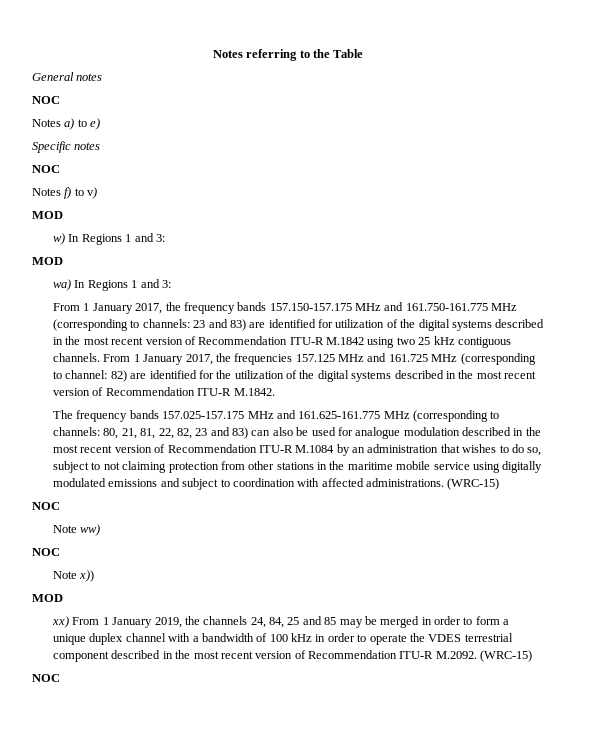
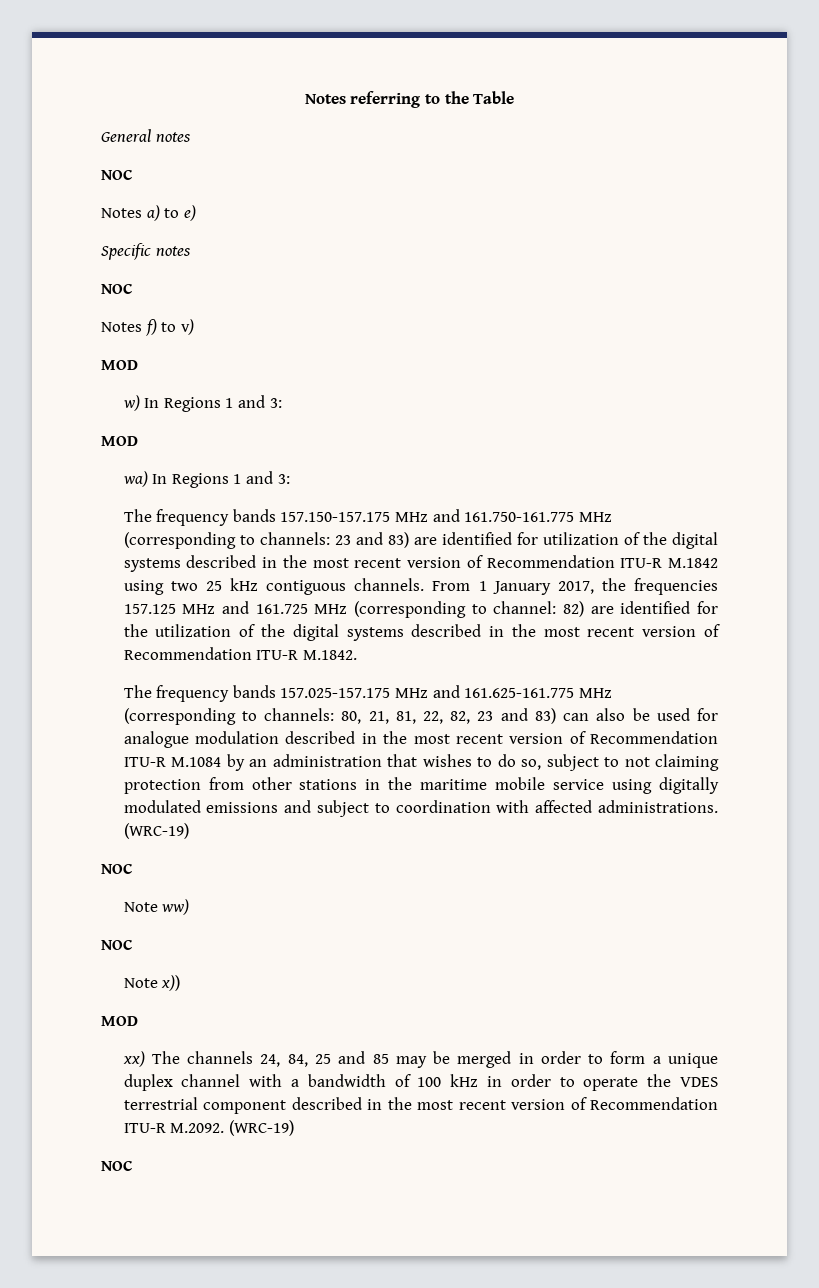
- From 1 January 2017, the frequency bands 157.150-157.175 MHz and 161.750-161.775 MHz (corresponding to channels: 23 and 83) are identified for utilization of the digital systems described in the most recent version of Recommendation ITU-R M.1842 using two 25 kHz contiguous channels.
+ The frequency bands 157.150-157.175 MHz and 161.750-161.775 MHz (corresponding to channels: 23 and 83) are identified for utilization of the digital systems described in the most recent version of Recommendation ITU-R M.1842 using two 25 kHz contiguous channels.
- 80, 21, 81, 22, 82, 23 and 83) can also be used for analogue modulation described in the most recent version of Recommendation ITU-R M.1084 by an administration that wishes to do so, subject to not claiming protection from other stations in the maritime mobile service using digitally modulated emissions and subject to coordination with affected administrations. (WRC-15)
+ 80, 21, 81, 22, 82, 23 and 83) can also be used for analogue modulation described in the most recent version of Recommendation ITU-R M.1084 by an administration that wishes to do so, subject to not claiming protection from other stations in the maritime mobile service using digitally modulated emissions and subject to coordination with affected administrations. (WRC-19)
- xx) From 1 January 2019, the channels 24, 84, 25 and 85 may be merged in order to form a unique duplex channel with a bandwidth of 100 kHz in order to operate the VDES terrestrial component described in the most recent version of Recommendation ITU-R M.2092. (WRC-15)
+ xx) The channels 24, 84, 25 and 85 may be merged in order to form a unique duplex channel with a bandwidth of 100 kHz in order to operate the VDES terrestrial component described in the most recent version of Recommendation ITU-R M.2092. (WRC-19)

